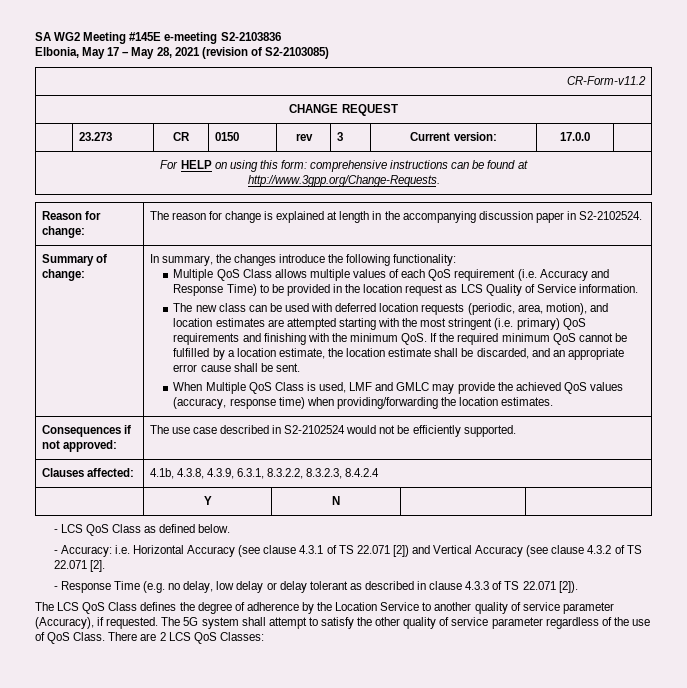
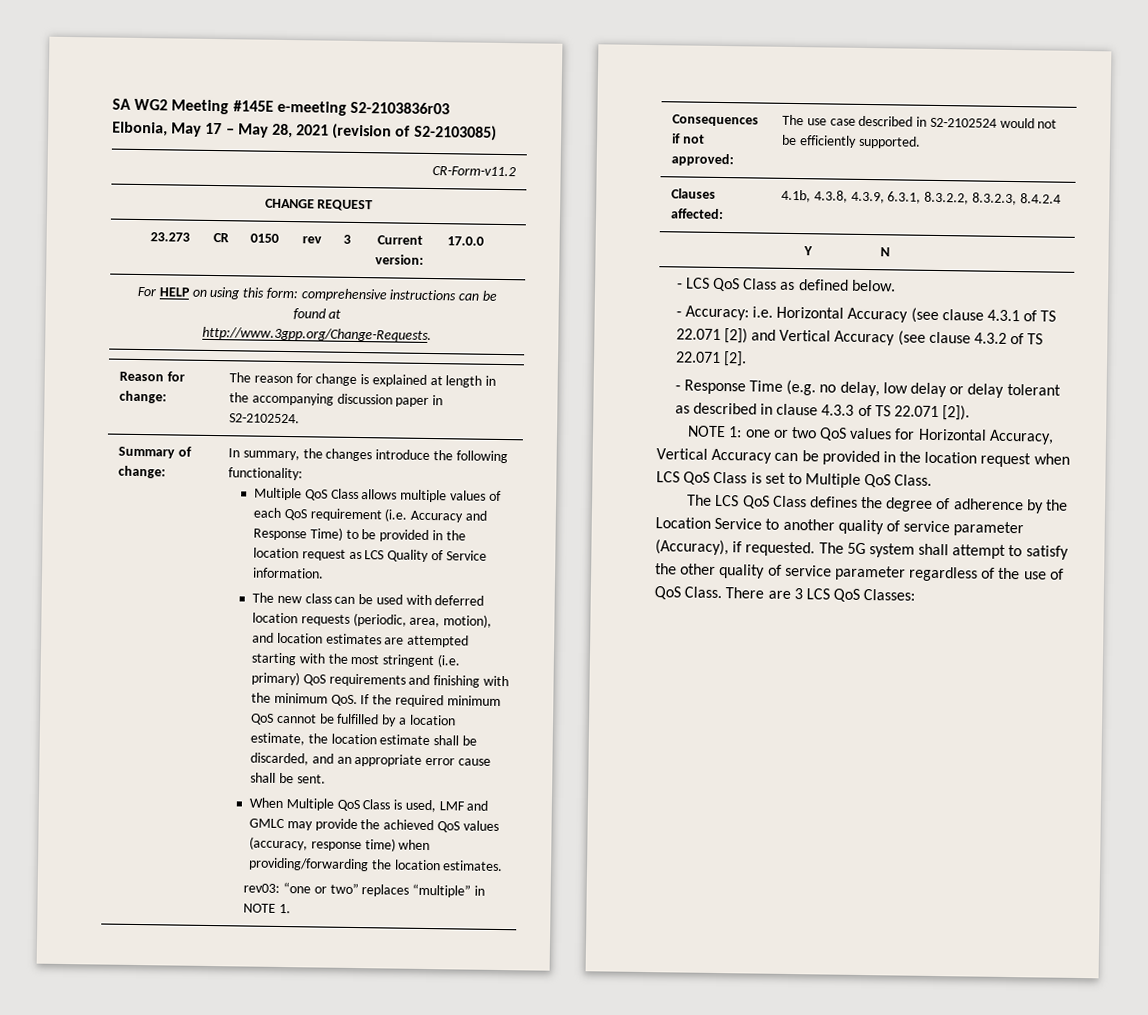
- SA WG2 Meeting #145E e-meeting S2-2103836
+ SA WG2 Meeting #145E e-meeting S2-2103836r03
+ rev03: “one or two” replaces “multiple” in NOTE 1.
+ NOTE 1: one or two QoS values for Horizontal Accuracy, Vertical Accuracy can be provided in the location request when LCS QoS Class is set to Multiple QoS Class.
- There are 2 LCS QoS Classes:
+ There are 3 LCS QoS Classes:

